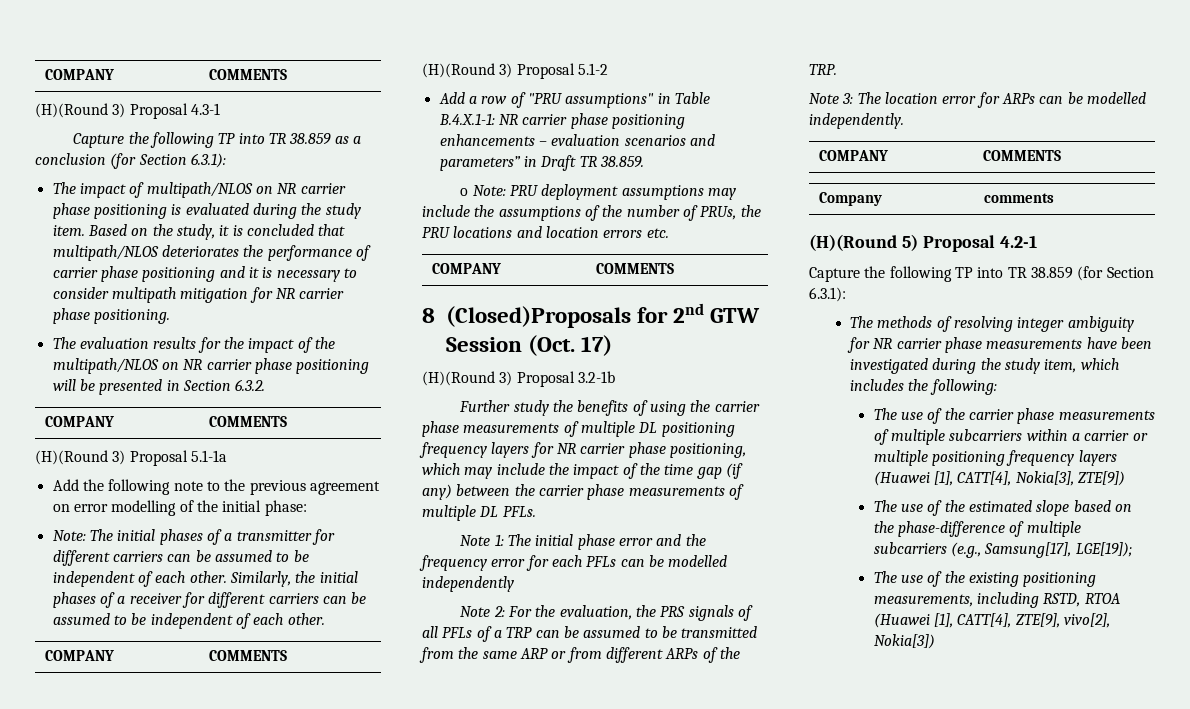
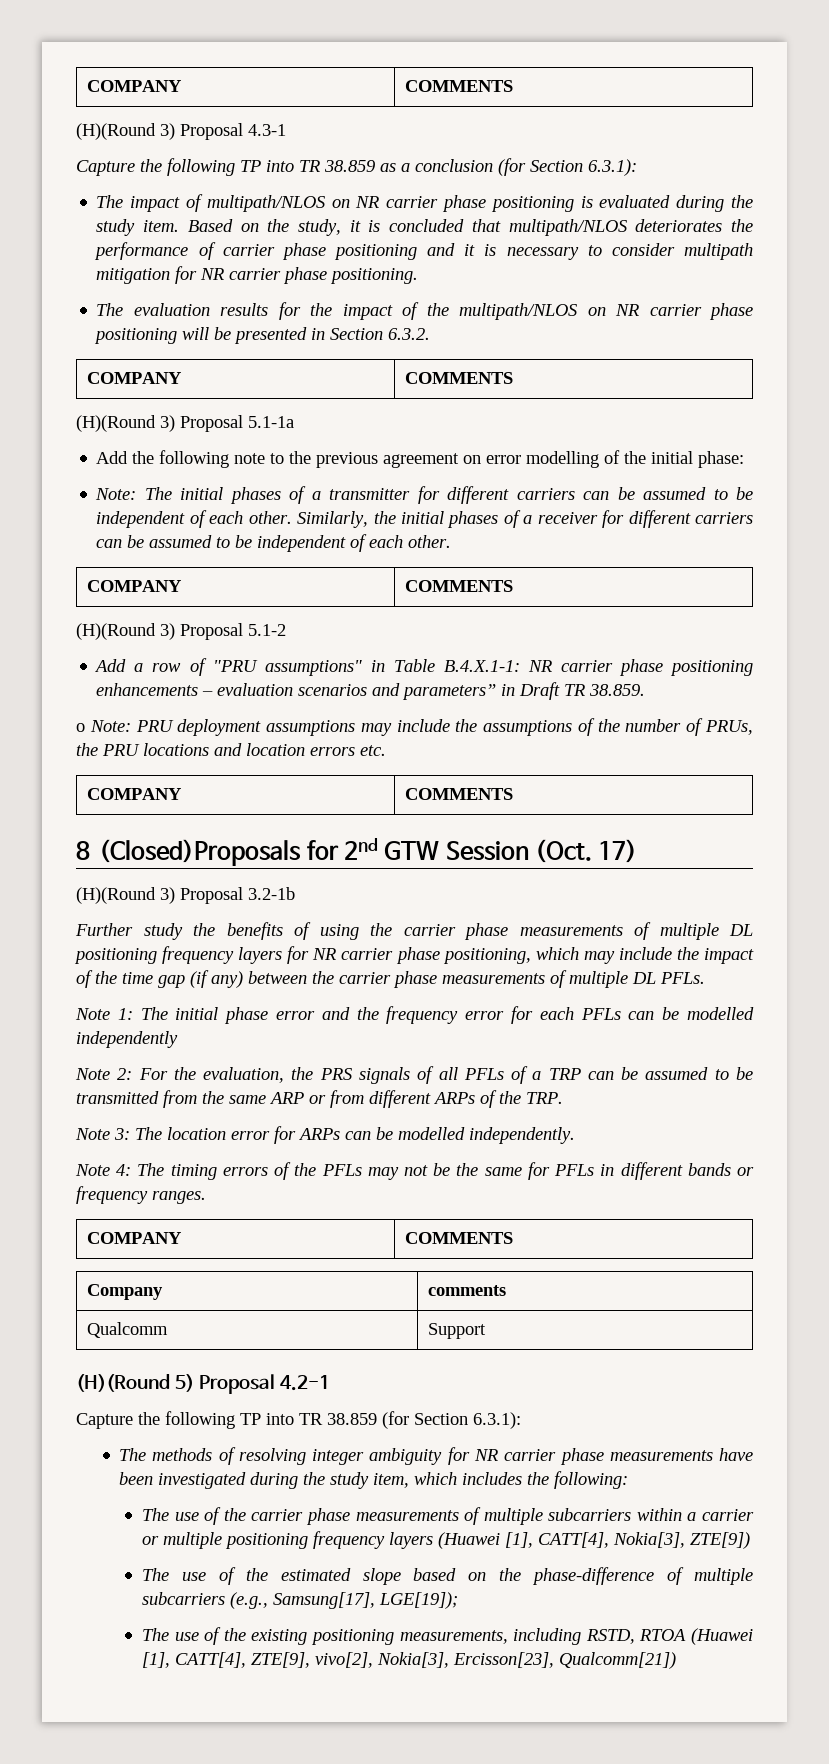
+ Note 4: The timing errors of the PFLs may not be the same for PFLs in different bands or frequency ranges.
+ Qualcomm | Support
- The use of the existing positioning measurements, including RSTD, RTOA (Huawei [1], CATT[4], ZTE[9], vivo[2], Nokia[3])
+ The use of the existing positioning measurements, including RSTD, RTOA (Huawei [1], CATT[4], ZTE[9], vivo[2], Nokia[3], Ercisson[23], Qualcomm[21])

